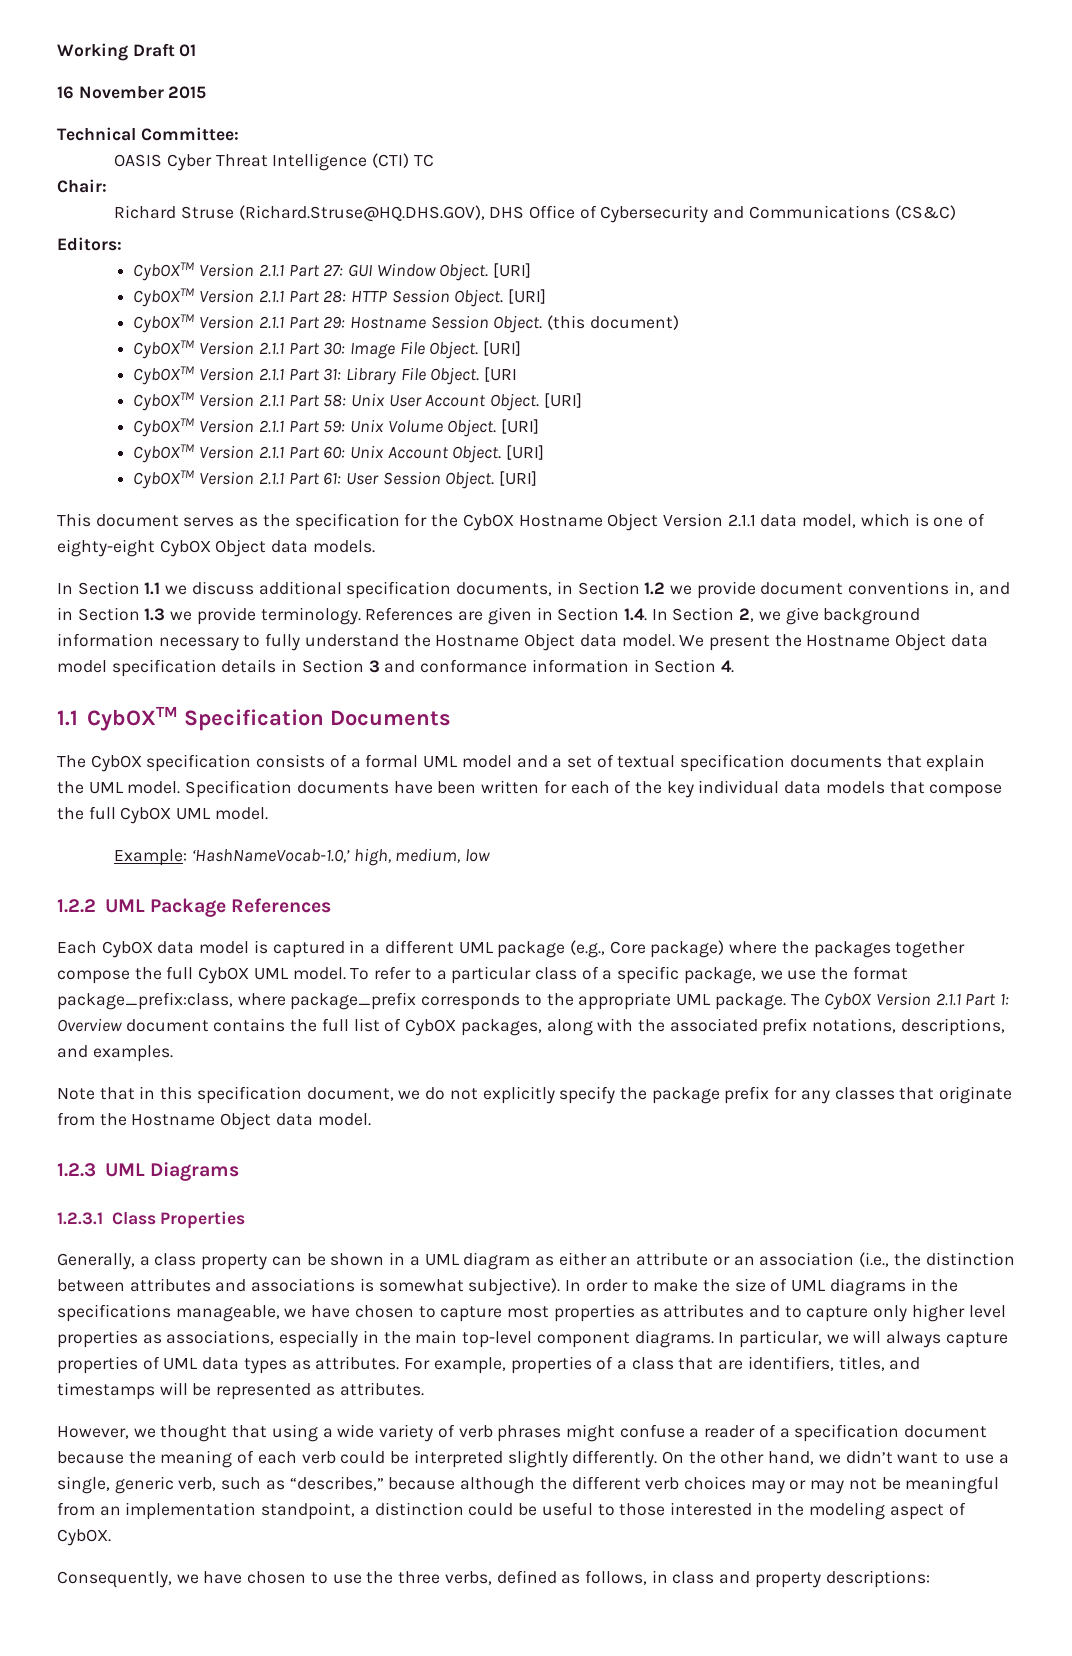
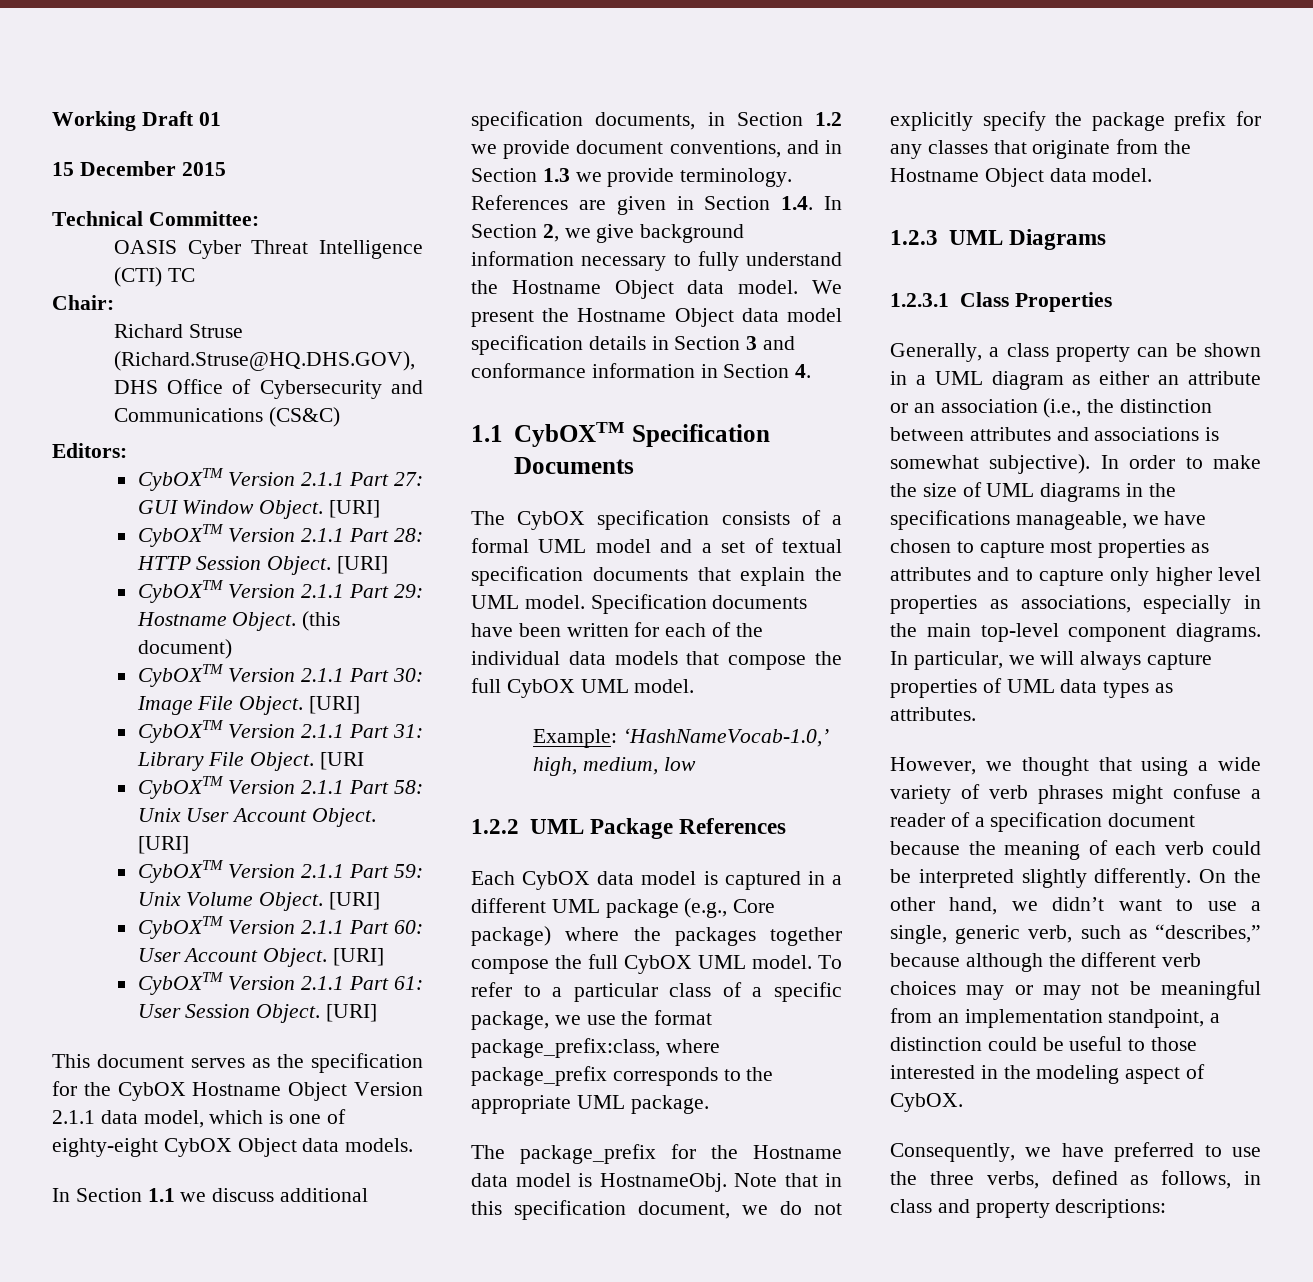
- 16 November 2015
+ 15 December 2015
- CybOXTM Version 2.1.1 Part 29: Hostname Session Object.
+ CybOXTM Version 2.1.1 Part 29: Hostname Object.
- CybOXTM Version 2.1.1 Part 60: Unix Account Object.
+ CybOXTM Version 2.1.1 Part 60: User Account Object.
- In Section 1.1 we discuss additional specification documents, in Section 1.2 we provide document conventions in, and in Section 1.3 we provide terminology.
+ In Section 1.1 we discuss additional specification documents, in Section 1.2 we provide document conventions, and in Section 1.3 we provide terminology.
- Specification documents have been written for each of the key individual data models that compose the full CybOX UML model.
+ Specification documents have been written for each of the individual data models that compose the full CybOX UML model.
- To refer to a particular class of a specific package, we use the format package_prefix:class, where package_prefix corresponds to the appropriate UML package. The CybOX Version 2.1.1 Part 1: Overview document contains the full list of CybOX packages, along with the associated prefix notations, descriptions, and examples.
- Note that in this specification document, we do not explicitly specify the package prefix for any classes that originate from the Hostname Object data model.
+ To refer to a particular class of a specific package, we use the format package_prefix:class, where package_prefix corresponds to the appropriate UML package.
+ The package_prefix for the Hostname data model is HostnameObj. Note that in this specification document, we do not explicitly specify the package prefix for any classes that originate from the Hostname Object data model.
- For example, properties of a class that are identifiers, titles, and timestamps will be represented as attributes.
- Consequently, we have chosen to use the three verbs, defined as follows, in class and property descriptions:
+ Consequently, we have preferred to use the three verbs, defined as follows, in class and property descriptions:

